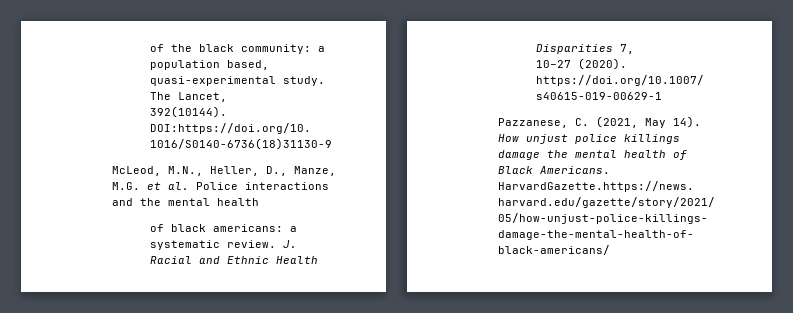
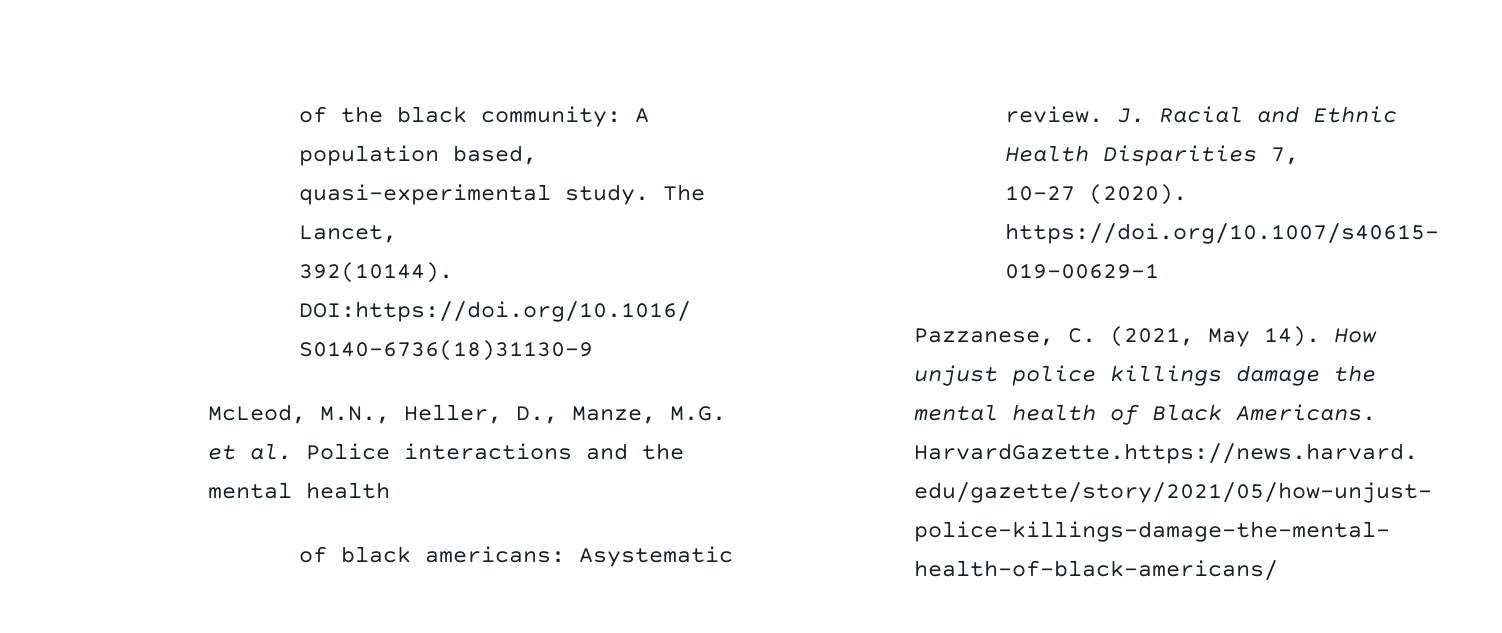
- of the black community: a population based, quasi-experimental study.
+ of the black community: A population based, quasi-experimental study.
- of black americans: a systematic review.
+ of black americans: Asystematic review.

